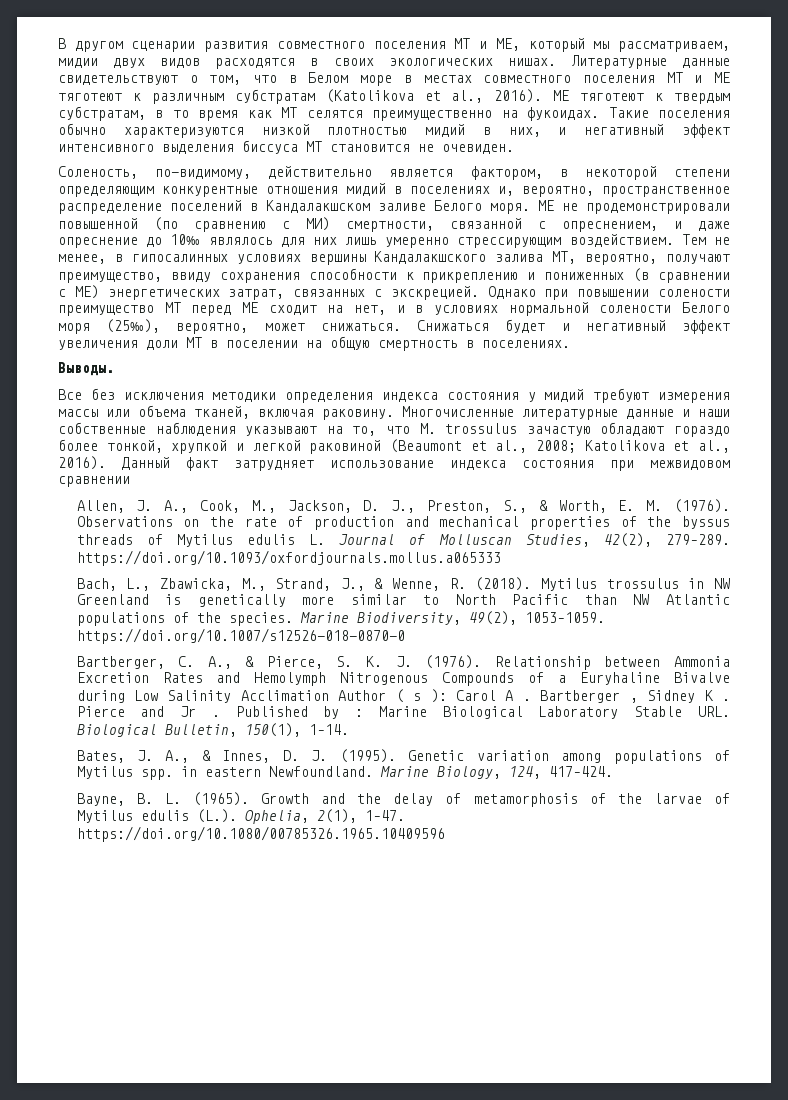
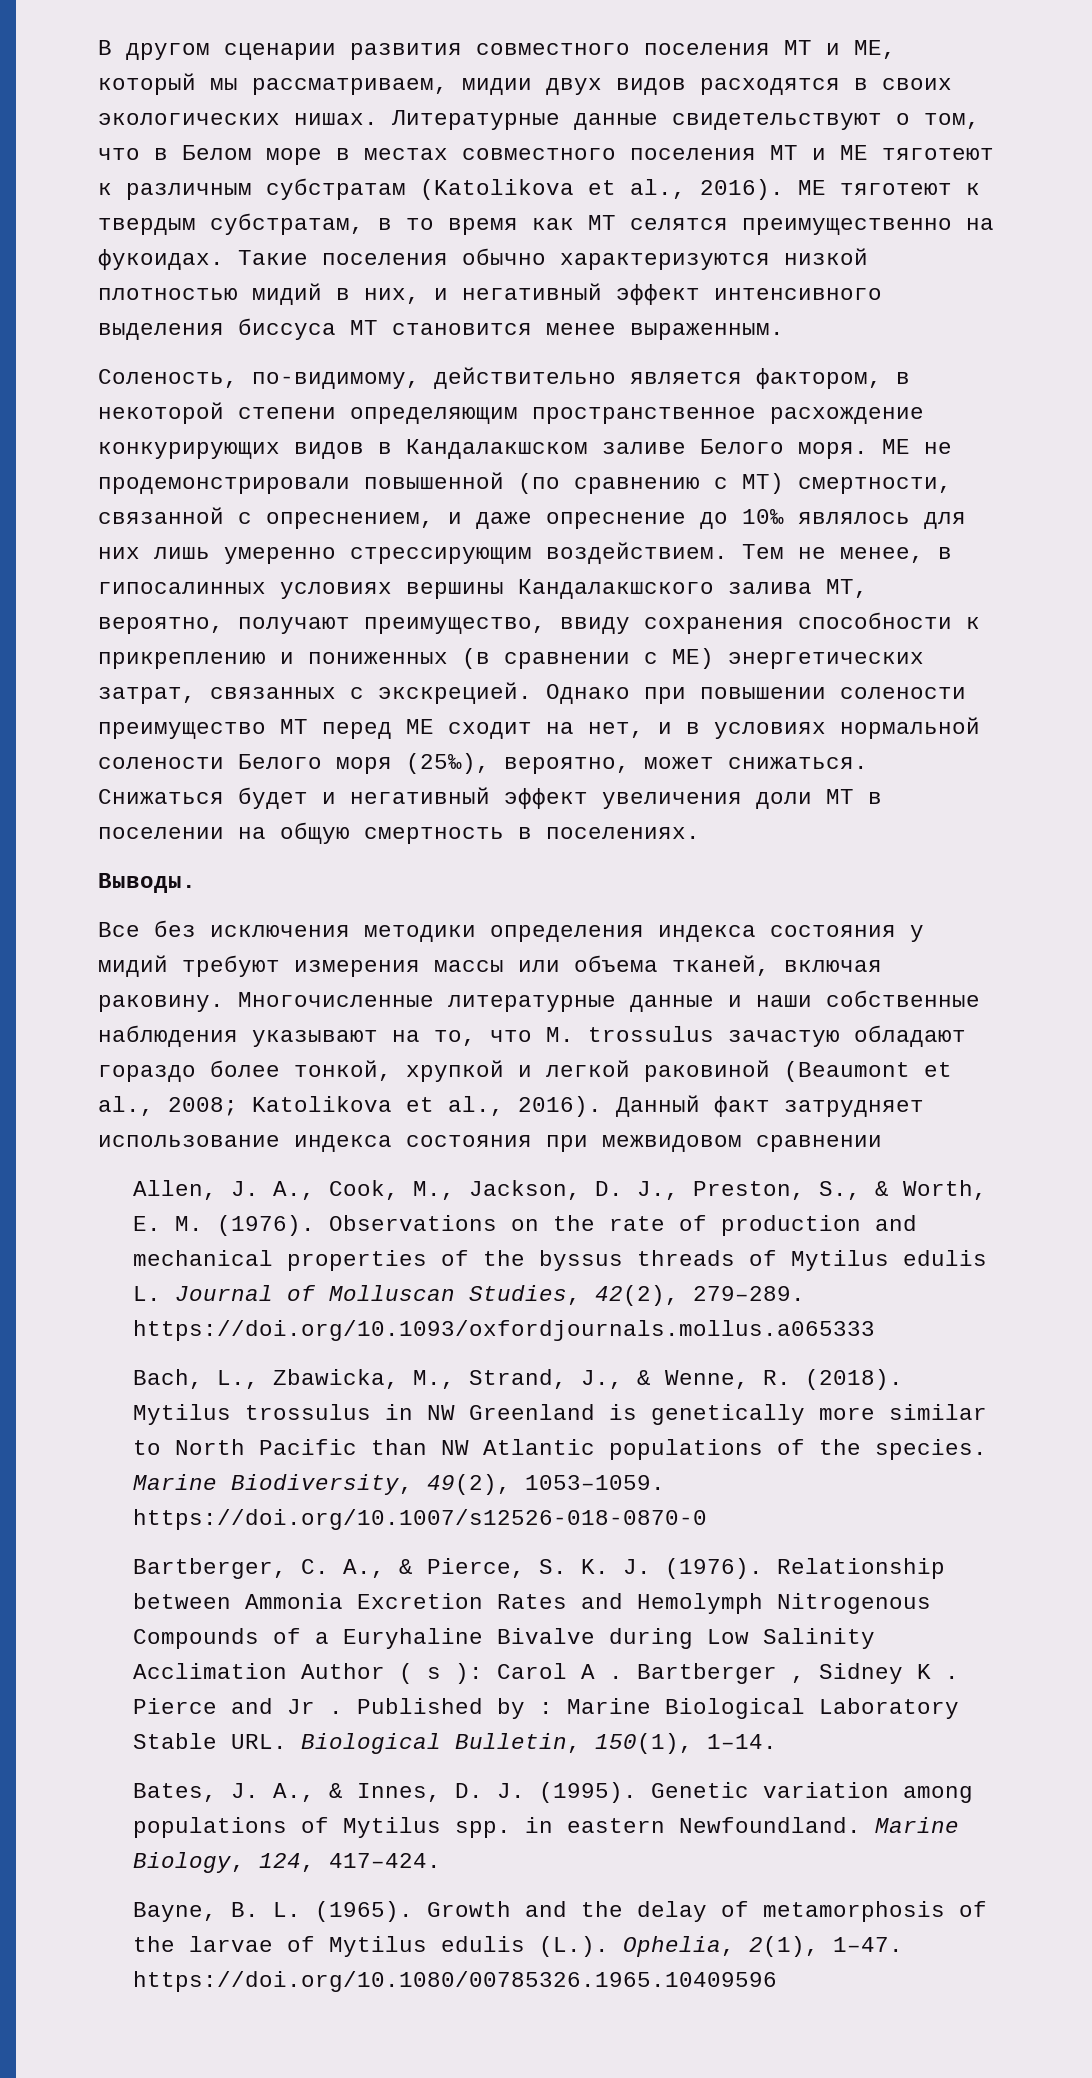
- Такие поселения обычно характеризуются низкой плотностью мидий в них, и негативный эффект интенсивного выделения биссуса МТ становится не очевиден.
+ Такие поселения обычно характеризуются низкой плотностью мидий в них, и негативный эффект интенсивного выделения биссуса МТ становится менее выраженным.
- Соленость, по-видимому, действительно является фактором, в некоторой степени определяющим конкурентные отношения мидий в поселениях и, вероятно, пространственное распределение поселений в Кандалакшском заливе Белого моря.
+ Соленость, по-видимому, действительно является фактором, в некоторой степени определяющим пространственное расхождение конкурирующих видов в Кандалакшском заливе Белого моря.
- МЕ не продемонстрировали повышенной (по сравнению с МИ) смертности, связанной с опреснением, и даже опреснение до 10‰ являлось для них лишь умеренно стрессирующим воздействием.
+ МЕ не продемонстрировали повышенной (по сравнению с МT) смертности, связанной с опреснением, и даже опреснение до 10‰ являлось для них лишь умеренно стрессирующим воздействием.

